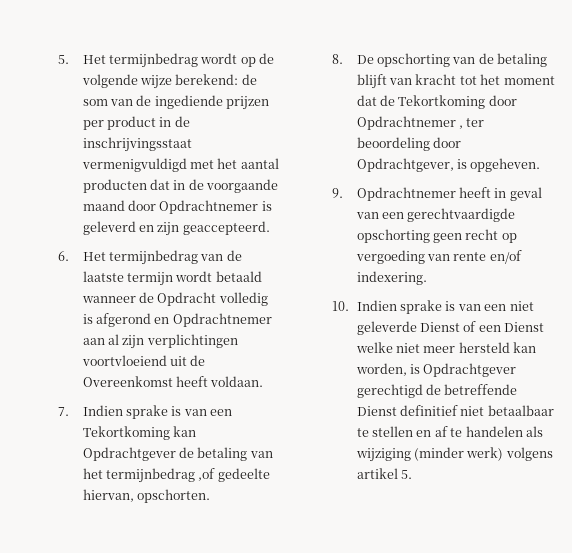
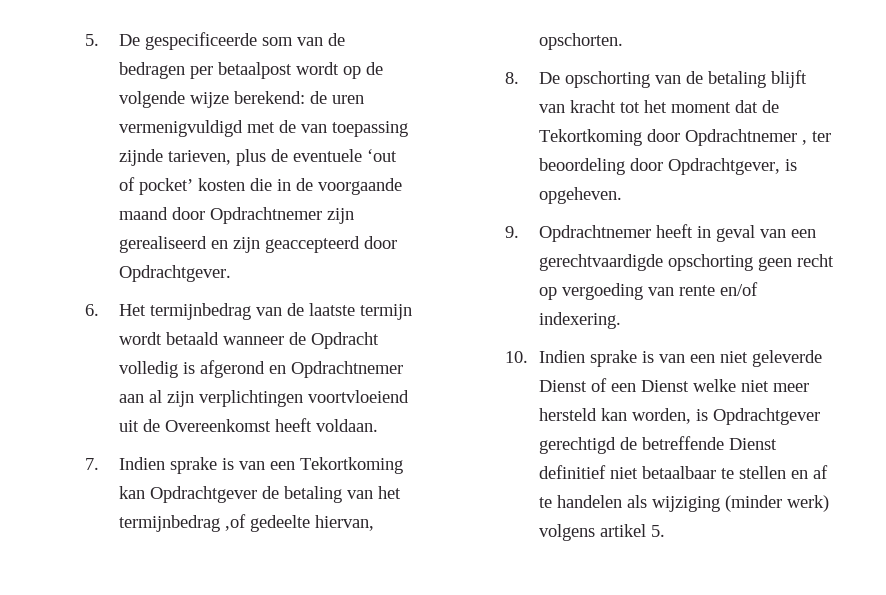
- 5. Het termijnbedrag wordt op de volgende wijze berekend: de som van de ingediende prijzen per product in de inschrijvingsstaat vermenigvuldigd met het aantal producten dat in de voorgaande maand door Opdrachtnemer is geleverd en zijn geaccepteerd.
+ 5. De gespecificeerde som van de bedragen per betaalpost wordt op de volgende wijze berekend: de uren vermenigvuldigd met de van toepassing zijnde tarieven, plus de eventuele ‘out of pocket’ kosten die in de voorgaande maand door Opdrachtnemer zijn gerealiseerd en zijn geaccepteerd door Opdrachtgever.

